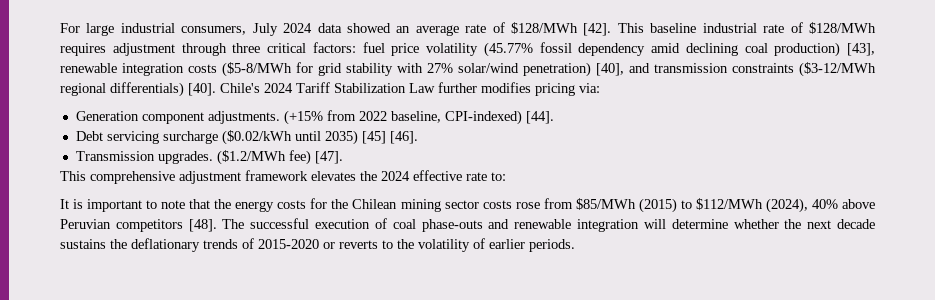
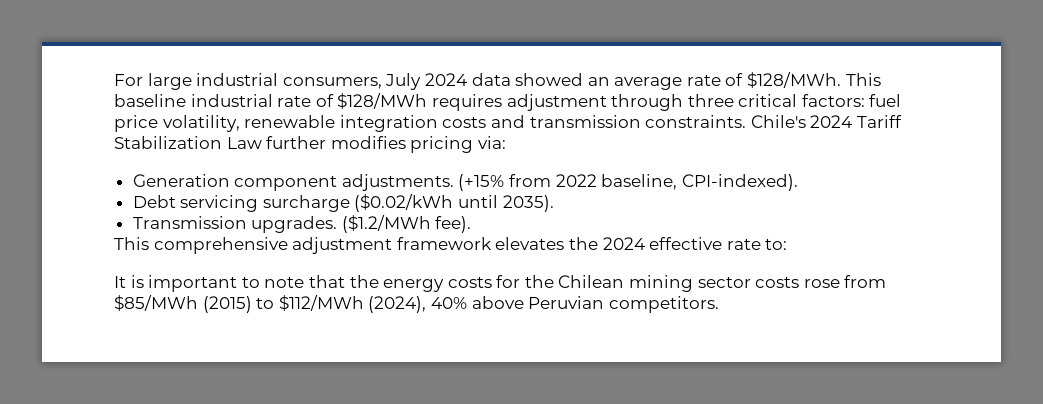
- For large industrial consumers, July 2024 data showed an average rate of $128/MWh [42].
+ For large industrial consumers, July 2024 data showed an average rate of $128/MWh.
- This baseline industrial rate of $128/MWh requires adjustment through three critical factors: fuel price volatility (45.77% fossil dependency amid declining coal production) [43], renewable integration costs ($5-8/MWh for grid stability with 27% solar/wind penetration) [40], and transmission constraints ($3-12/MWh regional differentials) [40].
+ This baseline industrial rate of $128/MWh requires adjustment through three critical factors: fuel price volatility, renewable integration costs and transmission constraints.
- (+15% from 2022 baseline, CPI-indexed) [44].
+ (+15% from 2022 baseline, CPI-indexed).
- Debt servicing surcharge ($0.02/kWh until 2035) [45] [46].
+ Debt servicing surcharge ($0.02/kWh until 2035).
- ($1.2/MWh fee) [47].
+ ($1.2/MWh fee).
- It is important to note that the energy costs for the Chilean mining sector costs rose from $85/MWh (2015) to $112/MWh (2024), 40% above Peruvian competitors [48]. The successful execution of coal phase-outs and renewable integration will determine whether the next decade sustains the deflationary trends of 2015-2020 or reverts to the volatility of earlier periods.
+ It is important to note that the energy costs for the Chilean mining sector costs rose from $85/MWh (2015) to $112/MWh (2024), 40% above Peruvian competitors.

